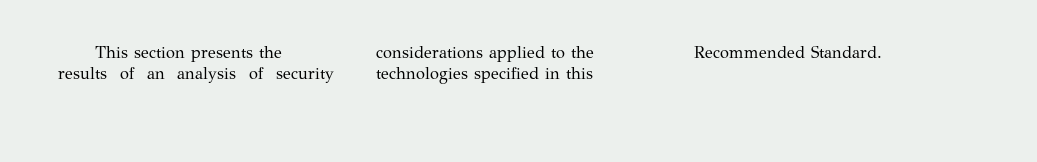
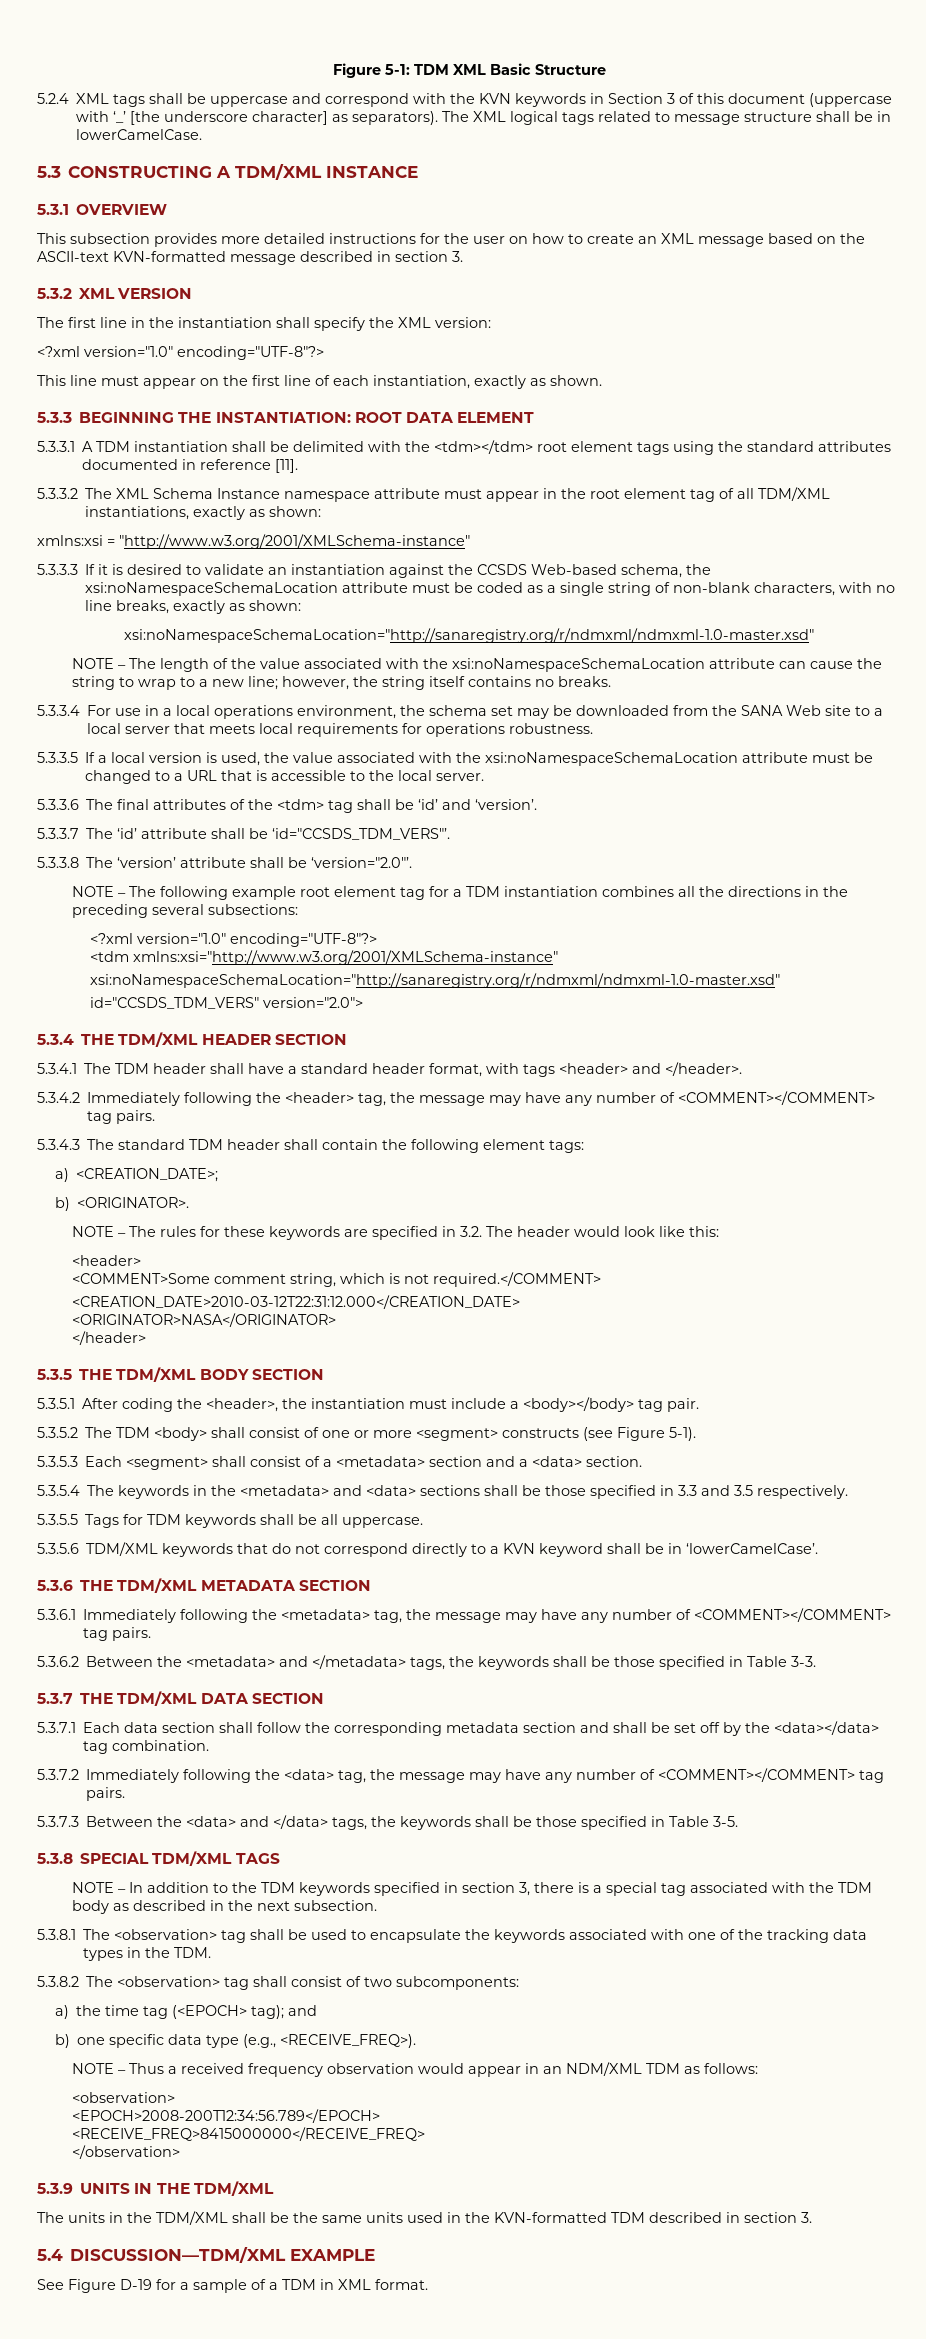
- This section presents the results of an analysis of security considerations applied to the technologies specified in this Recommended Standard.
+ Figure 5-1: TDM XML Basic Structure
+ 5.2.4 XML tags shall be uppercase and correspond with the KVN keywords in Section 3 of this document (uppercase with ‘_’ [the underscore character] as separators). The XML logical tags related to message structure shall be in lowerCamelCase.
+ 5.3 CONSTRUCTING A TDM/XML INSTANCE
+ 5.3.1 OVERVIEW
+ This subsection provides more detailed instructions for the user on how to create an XML message based on the ASCII-text KVN-formatted message described in section 3.
+ 5.3.2 XML VERSION
+ The first line in the instantiation shall specify the XML version:
+ <?xml version="1.0" encoding="UTF-8"?>
+ This line must appear on the first line of each instantiation, exactly as shown.
+ 5.3.3 BEGINNING THE INSTANTIATION: ROOT DATA ELEMENT
+ 5.3.3.1 A TDM instantiation shall be delimited with the <tdm></tdm> root element tags using the standard attributes documented in reference [11].
+ 5.3.3.2 The XML Schema Instance namespace attribute must appear in the root element tag of all TDM/XML instantiations, exactly as shown:
+ xmlns:xsi = "http://www.w3.org/2001/XMLSchema-instance"
+ 5.3.3.3 If it is desired to validate an instantiation against the CCSDS Web-based schema, the xsi:noNamespaceSchemaLocation attribute must be coded as a single string of non-blank characters, with no line breaks, exactly as shown:
+ xsi:noNamespaceSchemaLocation="http://sanaregistry.org/r/ndmxml/ndmxml-1.0-master.xsd"
+ NOTE – The length of the value associated with the xsi:noNamespaceSchemaLocation attribute can cause the string to wrap to a new line; however, the string itself contains no breaks.
+ 5.3.3.4 For use in a local operations environment, the schema set may be downloaded from the SANA Web site to a local server that meets local requirements for operations robustness.
+ 5.3.3.5 If a local version is used, the value associated with the xsi:noNamespaceSchemaLocation attribute must be changed to a URL that is accessible to the local server.
+ 5.3.3.6 The final attributes of the <tdm> tag shall be ‘id’ and ‘version’.
+ 5.3.3.7 The ‘id’ attribute shall be ‘id="CCSDS_TDM_VERS"’.
+ 5.3.3.8 The ‘version’ attribute shall be ‘version="2.0"’.
+ NOTE – The following example root element tag for a TDM instantiation combines all the directions in the preceding several subsections:
+ <?xml version="1.0" encoding="UTF-8"?>
+ <tdm xmlns:xsi="http://www.w3.org/2001/XMLSchema-instance"
+ xsi:noNamespaceSchemaLocation="http://sanaregistry.org/r/ndmxml/ndmxml-1.0-master.xsd"
+ id="CCSDS_TDM_VERS" version="2.0">
+ 5.3.4 THE TDM/XML HEADER SECTION
+ 5.3.4.1 The TDM header shall have a standard header format, with tags <header> and </header>.
+ 5.3.4.2 Immediately following the <header> tag, the message may have any number of <COMMENT></COMMENT> tag pairs.
+ 5.3.4.3 The standard TDM header shall contain the following element tags:
+ a) <CREATION_DATE>;
+ b) <ORIGINATOR>.
+ NOTE – The rules for these keywords are specified in 3.2. The header would look like this:
+ <header>
+ <COMMENT>Some comment string, which is not required.</COMMENT>
+ <CREATION_DATE>2010-03-12T22:31:12.000</CREATION_DATE>
+ <ORIGINATOR>NASA</ORIGINATOR>
+ </header>
+ 5.3.5 THE TDM/XML BODY SECTION
+ 5.3.5.1 After coding the <header>, the instantiation must include a <body></body> tag pair.
+ 5.3.5.2 The TDM <body> shall consist of one or more <segment> constructs (see Figure 5-1).
+ 5.3.5.3 Each <segment> shall consist of a <metadata> section and a <data> section.
+ 5.3.5.4 The keywords in the <metadata> and <data> sections shall be those specified in 3.3 and 3.5 respectively.
+ 5.3.5.5 Tags for TDM keywords shall be all uppercase.
+ 5.3.5.6 TDM/XML keywords that do not correspond directly to a KVN keyword shall be in ‘lowerCamelCase’.
+ 5.3.6 THE TDM/XML METADATA SECTION
+ 5.3.6.1 Immediately following the <metadata> tag, the message may have any number of <COMMENT></COMMENT> tag pairs.
+ 5.3.6.2 Between the <metadata> and </metadata> tags, the keywords shall be those specified in Table 3-3.
+ 5.3.7 THE TDM/XML DATA SECTION
+ 5.3.7.1 Each data section shall follow the corresponding metadata section and shall be set off by the <data></data> tag combination.
+ 5.3.7.2 Immediately following the <data> tag, the message may have any number of <COMMENT></COMMENT> tag pairs.
+ 5.3.7.3 Between the <data> and </data> tags, the keywords shall be those specified in Table 3-5.
+ 5.3.8 SPECIAL TDM/XML TAGS
+ NOTE – In addition to the TDM keywords specified in section 3, there is a special tag associated with the TDM body as described in the next subsection.
+ 5.3.8.1 The <observation> tag shall be used to encapsulate the keywords associated with one of the tracking data types in the TDM.
+ 5.3.8.2 The <observation> tag shall consist of two subcomponents:
+ a) the time tag (<EPOCH> tag); and
+ b) one specific data type (e.g., <RECEIVE_FREQ>).
+ NOTE – Thus a received frequency observation would appear in an NDM/XML TDM as follows:
+ <observation>
+ <EPOCH>2008-200T12:34:56.789</EPOCH>
+ <RECEIVE_FREQ>8415000000</RECEIVE_FREQ>
+ </observation>
+ 5.3.9 UNITS IN THE TDM/XML
+ The units in the TDM/XML shall be the same units used in the KVN-formatted TDM described in section 3.
+ 5.4 DISCUSSION—TDM/XML EXAMPLE
+ See Figure D-19 for a sample of a TDM in XML format.

